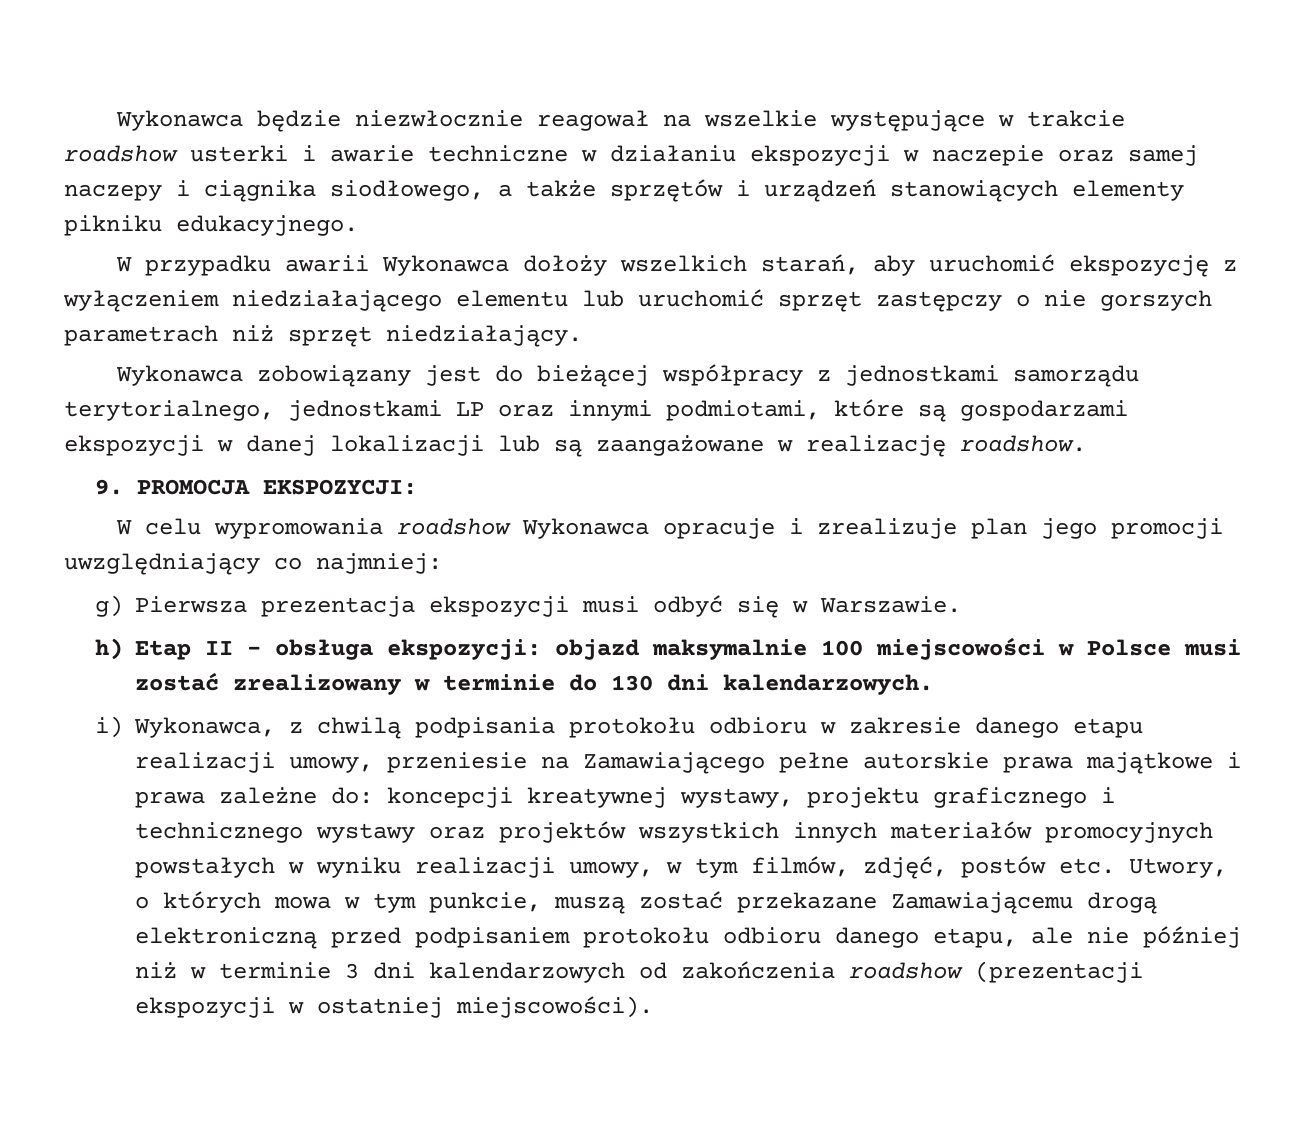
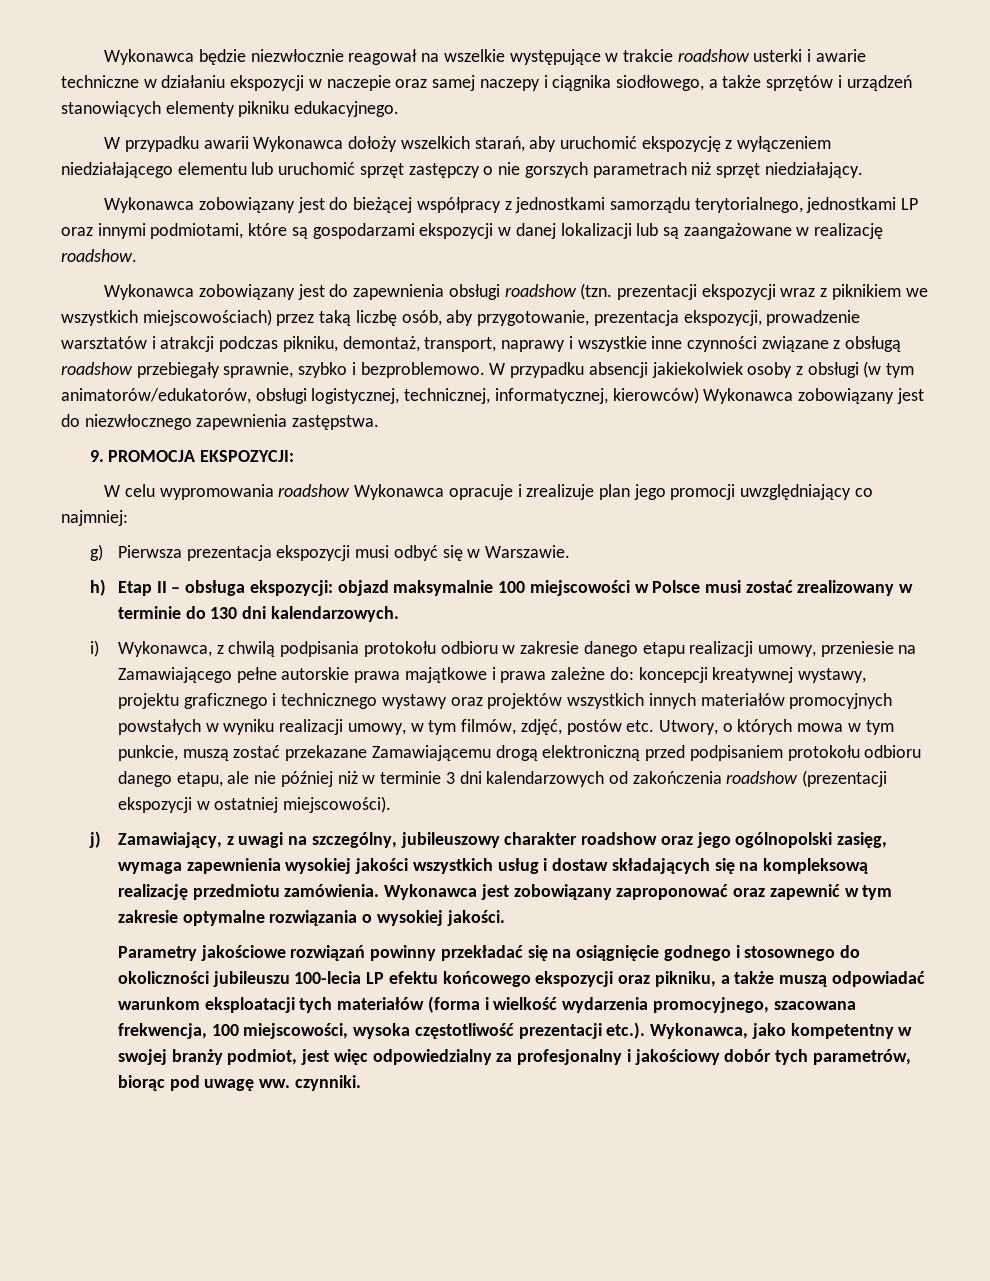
+ Wykonawca zobowiązany jest do zapewnienia obsługi roadshow (tzn. prezentacji ekspozycji wraz z piknikiem we wszystkich miejscowościach) przez taką liczbę osób, aby przygotowanie, prezentacja ekspozycji, prowadzenie warsztatów i atrakcji podczas pikniku, demontaż, transport, naprawy i wszystkie inne czynności związane z obsługą roadshow przebiegały sprawnie, szybko i bezproblemowo. W przypadku absencji jakiekolwiek osoby z obsługi (w tym animatorów/edukatorów, obsługi logistycznej, technicznej, informatycznej, kierowców) Wykonawca zobowiązany jest do niezwłocznego zapewnienia zastępstwa.
+ j) Zamawiający, z uwagi na szczególny, jubileuszowy charakter roadshow oraz jego ogólnopolski zasięg, wymaga zapewnienia wysokiej jakości wszystkich usług i dostaw składających się na kompleksową realizację przedmiotu zamówienia. Wykonawca jest zobowiązany zaproponować oraz zapewnić w tym zakresie optymalne rozwiązania o wysokiej jakości.
+ Parametry jakościowe rozwiązań powinny przekładać się na osiągnięcie godnego i stosownego do okoliczności jubileuszu 100-lecia LP efektu końcowego ekspozycji oraz pikniku, a także muszą odpowiadać warunkom eksploatacji tych materiałów (forma i wielkość wydarzenia promocyjnego, szacowana frekwencja, 100 miejscowości, wysoka częstotliwość prezentacji etc.). Wykonawca, jako kompetentny w swojej branży podmiot, jest więc odpowiedzialny za profesjonalny i jakościowy dobór tych parametrów, biorąc pod uwagę ww. czynniki.

